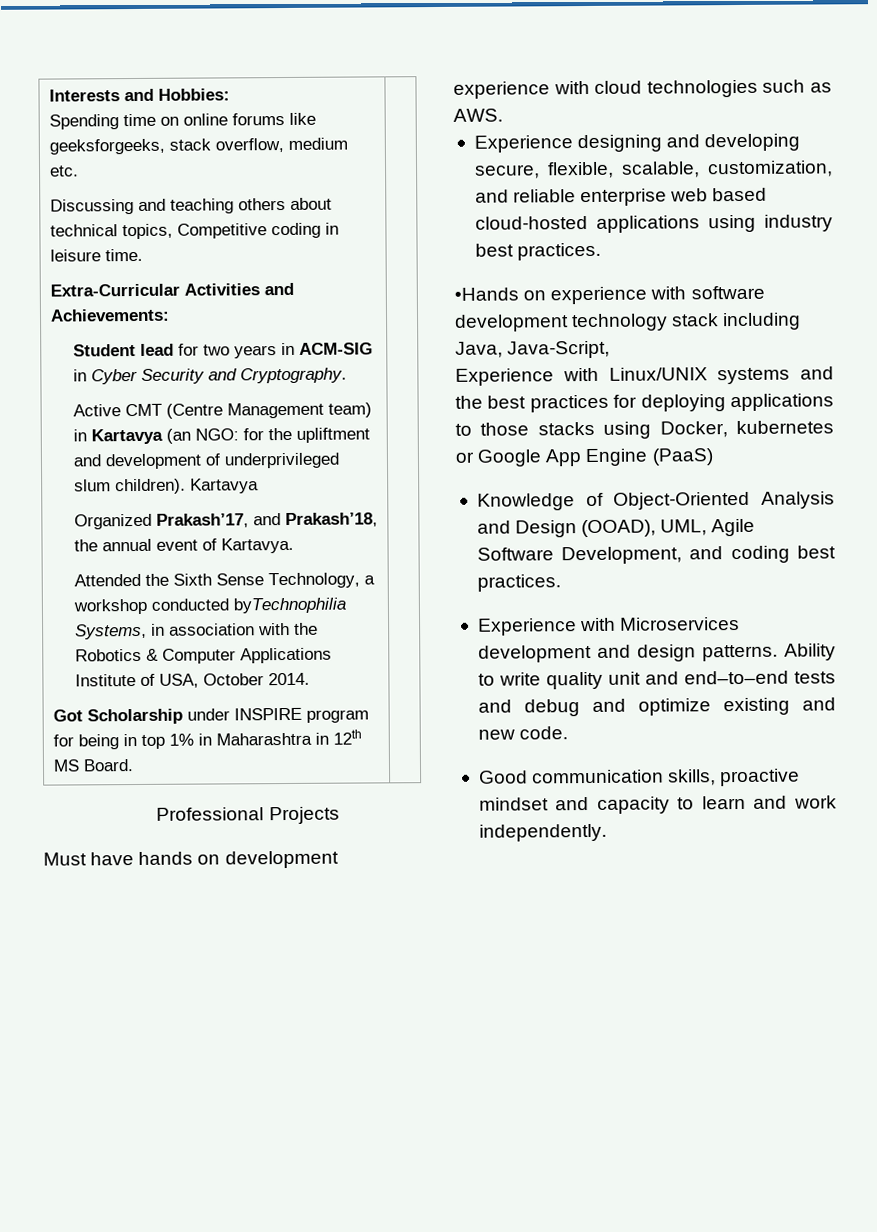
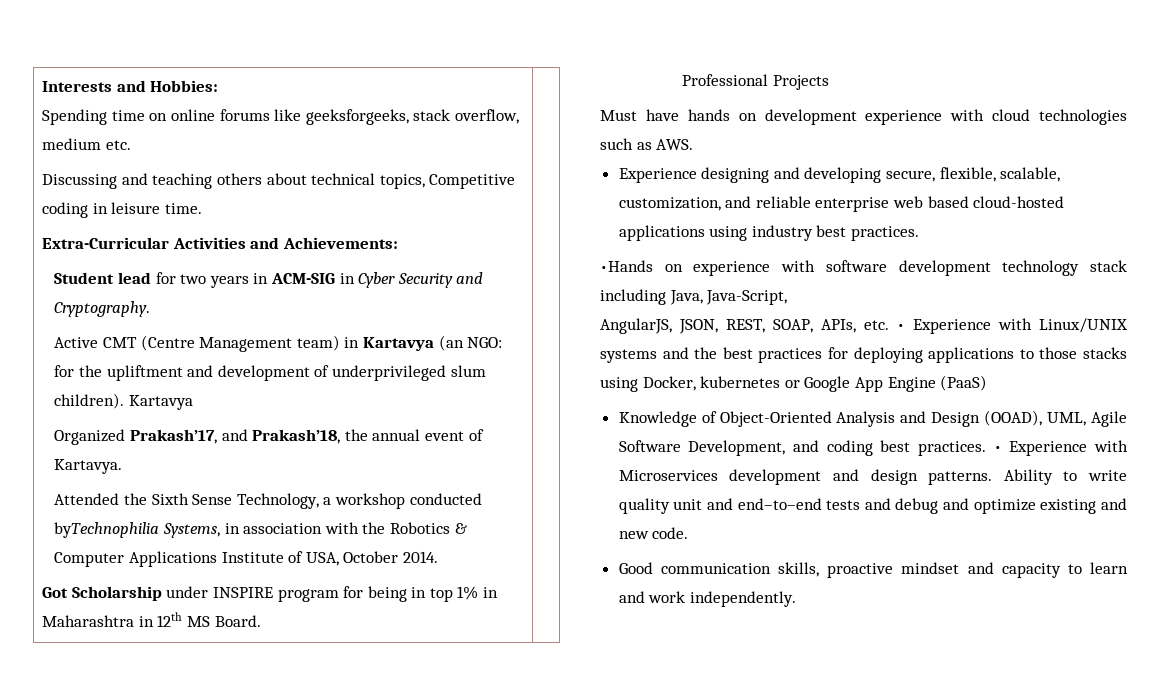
- Experience with Linux/UNIX systems and the best practices for deploying applications to those stacks using Docker, kubernetes or Google App Engine (PaaS)
+ AngularJS, JSON, REST, SOAP, APIs, etc. • Experience with Linux/UNIX systems and the best practices for deploying applications to those stacks using Docker, kubernetes or Google App Engine (PaaS)
- Knowledge of Object-Oriented Analysis and Design (OOAD), UML, Agile Software Development, and coding best practices.
- Experience with Microservices development and design patterns.
+ Knowledge of Object-Oriented Analysis and Design (OOAD), UML, Agile Software Development, and coding best practices. • Experience with Microservices development and design patterns.

